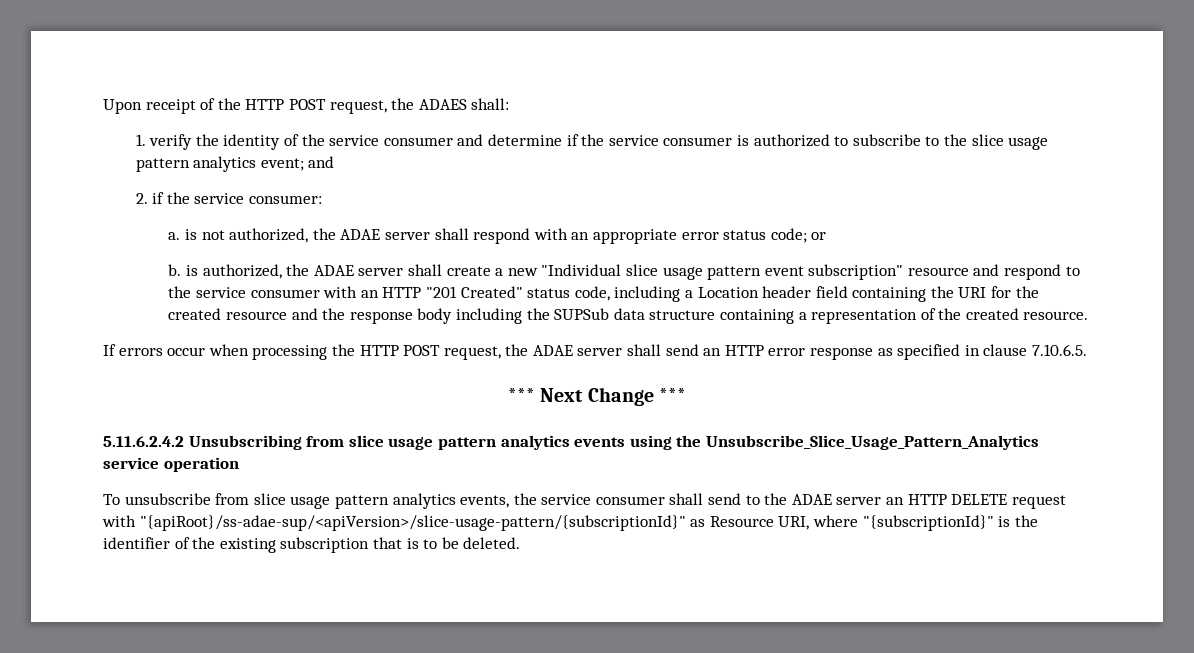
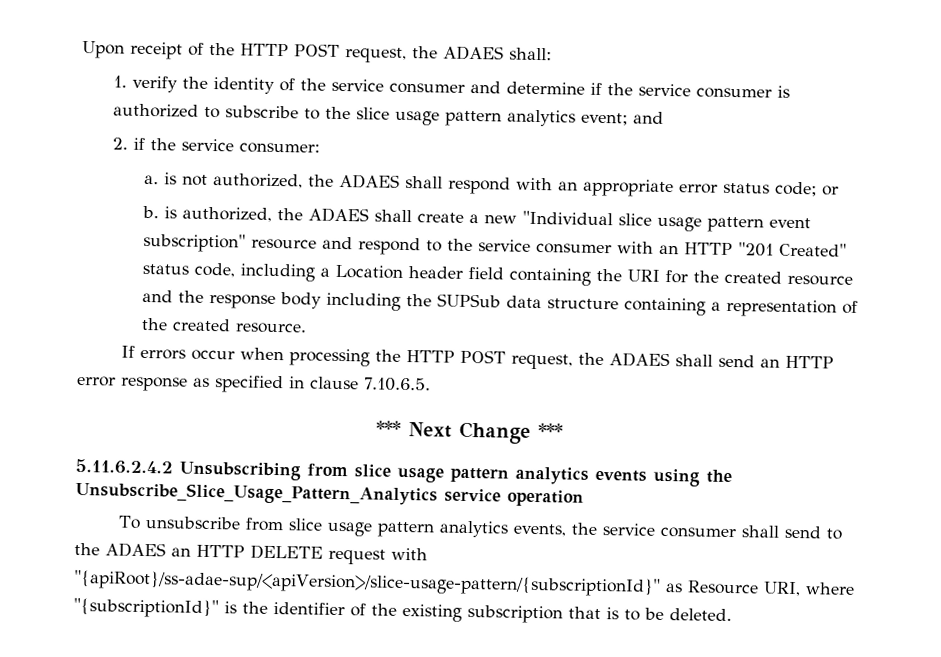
- a. is not authorized, the ADAE server shall respond with an appropriate error status code; or
+ a. is not authorized, the ADAES shall respond with an appropriate error status code; or
- b. is authorized, the ADAE server shall create a new "Individual slice usage pattern event subscription" resource and respond to the service consumer with an HTTP "201 Created" status code, including a Location header field containing the URI for the created resource and the response body including the SUPSub data structure containing a representation of the created resource.
+ b. is authorized, the ADAES shall create a new "Individual slice usage pattern event subscription" resource and respond to the service consumer with an HTTP "201 Created" status code, including a Location header field containing the URI for the created resource and the response body including the SUPSub data structure containing a representation of the created resource.
- If errors occur when processing the HTTP POST request, the ADAE server shall send an HTTP error response as specified in clause 7.10.6.5.
+ If errors occur when processing the HTTP POST request, the ADAES shall send an HTTP error response as specified in clause 7.10.6.5.
- To unsubscribe from slice usage pattern analytics events, the service consumer shall send to the ADAE server an HTTP DELETE request with "{apiRoot}/ss-adae-sup/<apiVersion>/slice-usage-pattern/{subscriptionId}" as Resource URI, where "{subscriptionId}" is the identifier of the existing subscription that is to be deleted.
+ To unsubscribe from slice usage pattern analytics events, the service consumer shall send to the ADAES an HTTP DELETE request with "{apiRoot}/ss-adae-sup/<apiVersion>/slice-usage-pattern/{subscriptionId}" as Resource URI, where "{subscriptionId}" is the identifier of the existing subscription that is to be deleted.

